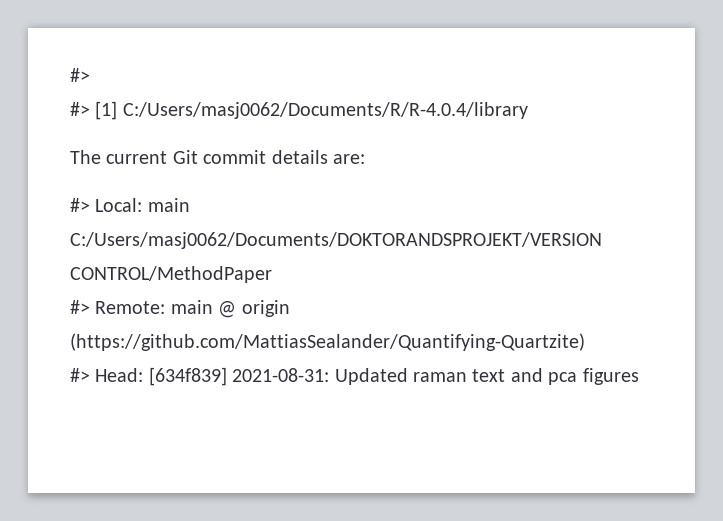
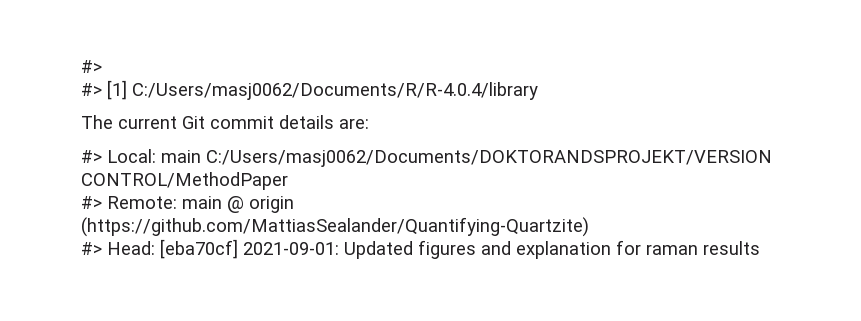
- #> Head: [634f839] 2021-08-31: Updated raman text and pca figures
+ #> Head: [eba70cf] 2021-09-01: Updated figures and explanation for raman results

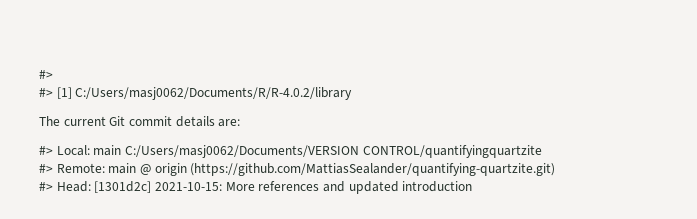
- #> [1] C:/Users/masj0062/Documents/R/R-4.0.4/library
+ #> [1] C:/Users/masj0062/Documents/R/R-4.0.2/library
- #> Local: main C:/Users/masj0062/Documents/DOKTORANDSPROJEKT/VERSION CONTROL/MethodPaper
+ #> Local: main C:/Users/masj0062/Documents/VERSION CONTROL/quantifyingquartzite
- #> Remote: main @ origin (https://github.com/MattiasSealander/Quantifying-Quartzite)
+ #> Remote: main @ origin (https://github.com/MattiasSealander/quantifying-quartzite.git)
- #> Head: [eba70cf] 2021-09-01: Updated figures and explanation for raman results
+ #> Head: [1301d2c] 2021-10-15: More references and updated introduction

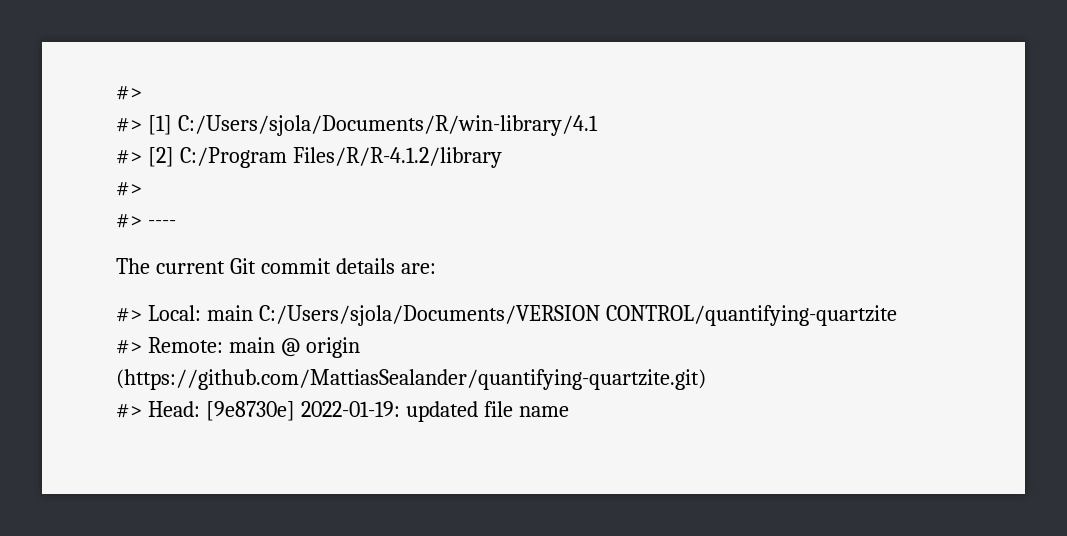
- #> [1] C:/Users/masj0062/Documents/R/R-4.0.2/library
+ #> [1] C:/Users/sjola/Documents/R/win-library/4.1
+ #> [2] C:/Program Files/R/R-4.1.2/library
+ #>
+ #> ----
- #> Local: main C:/Users/masj0062/Documents/VERSION CONTROL/quantifyingquartzite
+ #> Local: main C:/Users/sjola/Documents/VERSION CONTROL/quantifying-quartzite
- #> Head: [1301d2c] 2021-10-15: More references and updated introduction
+ #> Head: [9e8730e] 2022-01-19: updated file name

